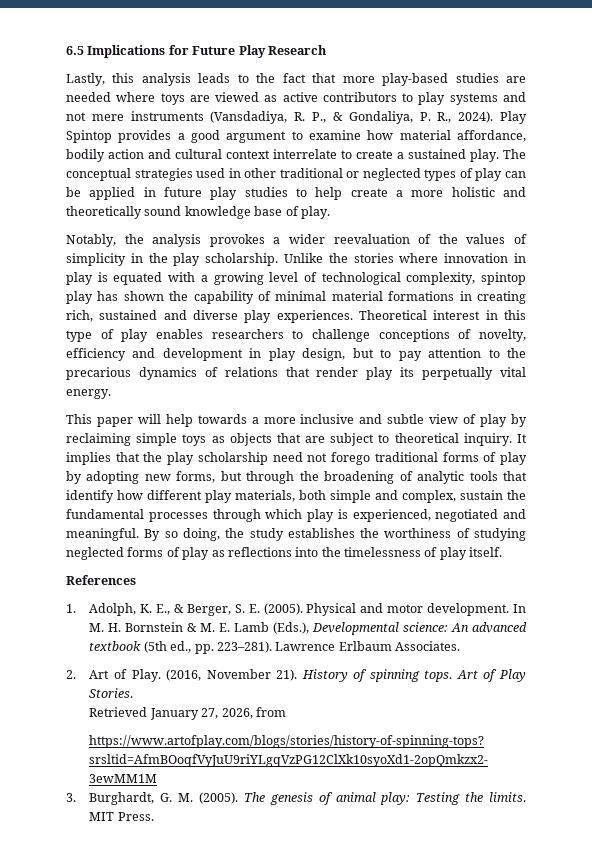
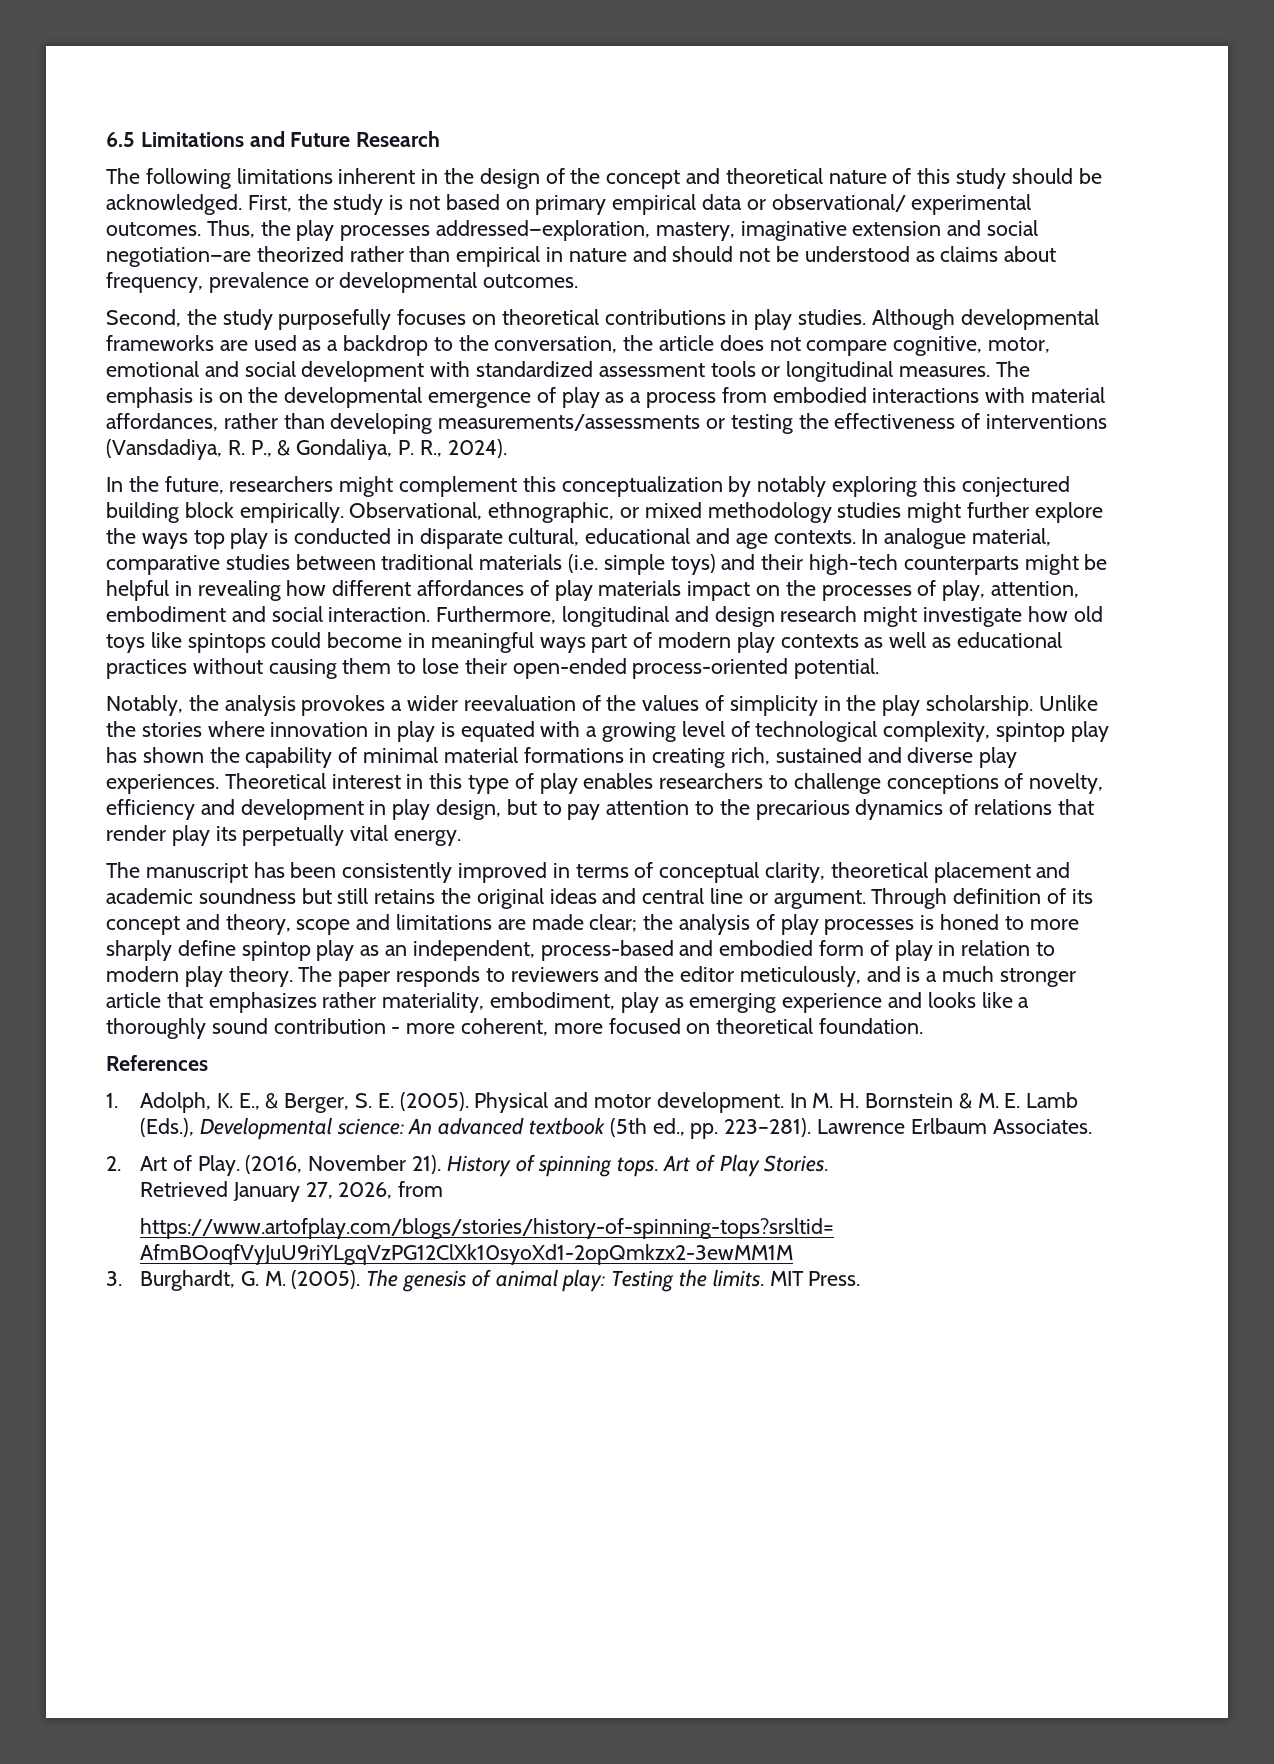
- 6.5 Implications for Future Play Research
- Lastly, this analysis leads to the fact that more play-based studies are needed where toys are viewed as active contributors to play systems and not mere instruments (Vansdadiya, R. P., & Gondaliya, P. R., 2024). Play Spintop provides a good argument to examine how material affordance, bodily action and cultural context interrelate to create a sustained play. The conceptual strategies used in other traditional or neglected types of play can be applied in future play studies to help create a more holistic and theoretically sound knowledge base of play.
+ 6.5 Limitations and Future Research
+ The following limitations inherent in the design of the concept and theoretical nature of this study should be acknowledged. First, the study is not based on primary empirical data or observational/ experimental outcomes. Thus, the play processes addressed—exploration, mastery, imaginative extension and social negotiation—are theorized rather than empirical in nature and should not be understood as claims about frequency, prevalence or developmental outcomes.
+ Second, the study purposefully focuses on theoretical contributions in play studies. Although developmental frameworks are used as a backdrop to the conversation, the article does not compare cognitive, motor, emotional and social development with standardized assessment tools or longitudinal measures. The emphasis is on the developmental emergence of play as a process from embodied interactions with material affordances, rather than developing measurements/assessments or testing the effectiveness of interventions (Vansdadiya, R. P., & Gondaliya, P. R., 2024).
+ In the future, researchers might complement this conceptualization by notably exploring this conjectured building block empirically. Observational, ethnographic, or mixed methodology studies might further explore the ways top play is conducted in disparate cultural, educational and age contexts. In analogue material, comparative studies between traditional materials (i.e. simple toys) and their high-tech counterparts might be helpful in revealing how different affordances of play materials impact on the processes of play, attention, embodiment and social interaction. Furthermore, longitudinal and design research might investigate how old toys like spintops could become in meaningful ways part of modern play contexts as well as educational practices without causing them to lose their open-ended process-oriented potential.
- This paper will help towards a more inclusive and subtle view of play by reclaiming simple toys as objects that are subject to theoretical inquiry. It implies that the play scholarship need not forego traditional forms of play by adopting new forms, but through the broadening of analytic tools that identify how different play materials, both simple and complex, sustain the fundamental processes through which play is experienced, negotiated and meaningful. By so doing, the study establishes the worthiness of studying neglected forms of play as reflections into the timelessness of play itself.
+ The manuscript has been consistently improved in terms of conceptual clarity, theoretical placement and academic soundness but still retains the original ideas and central line or argument. Through definition of its concept and theory, scope and limitations are made clear; the analysis of play processes is honed to more sharply define spintop play as an independent, process-based and embodied form of play in relation to modern play theory. The paper responds to reviewers and the editor meticulously, and is a much stronger article that emphasizes rather materiality, embodiment, play as emerging experience and looks like a thoroughly sound contribution - more coherent, more focused on theoretical foundation.

